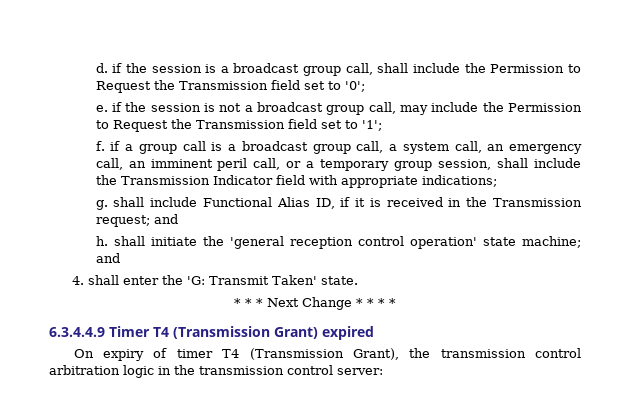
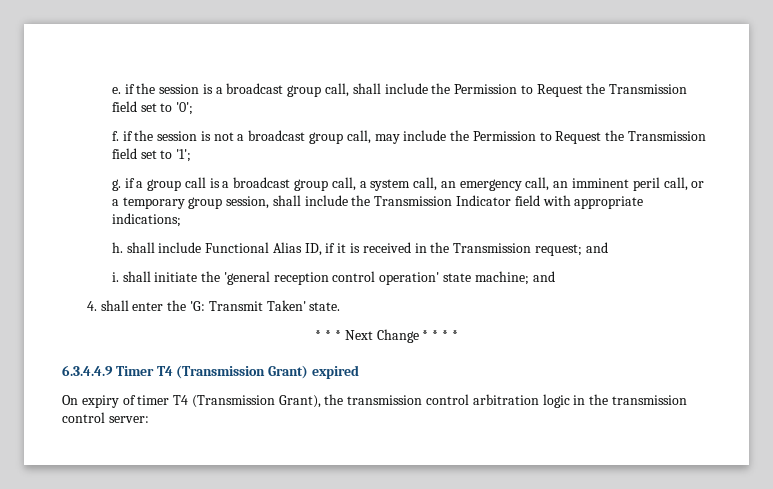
- d. if the session is a broadcast group call, shall include the Permission to Request the Transmission field set to '0';
+ e. if the session is a broadcast group call, shall include the Permission to Request the Transmission field set to '0';
- e. if the session is not a broadcast group call, may include the Permission to Request the Transmission field set to '1';
+ f. if the session is not a broadcast group call, may include the Permission to Request the Transmission field set to '1';
- f. if a group call is a broadcast group call, a system call, an emergency call, an imminent peril call, or a temporary group session, shall include the Transmission Indicator field with appropriate indications;
+ g. if a group call is a broadcast group call, a system call, an emergency call, an imminent peril call, or a temporary group session, shall include the Transmission Indicator field with appropriate indications;
- g. shall include Functional Alias ID, if it is received in the Transmission request; and
+ h. shall include Functional Alias ID, if it is received in the Transmission request; and
- h. shall initiate the 'general reception control operation' state machine; and
+ i. shall initiate the 'general reception control operation' state machine; and

